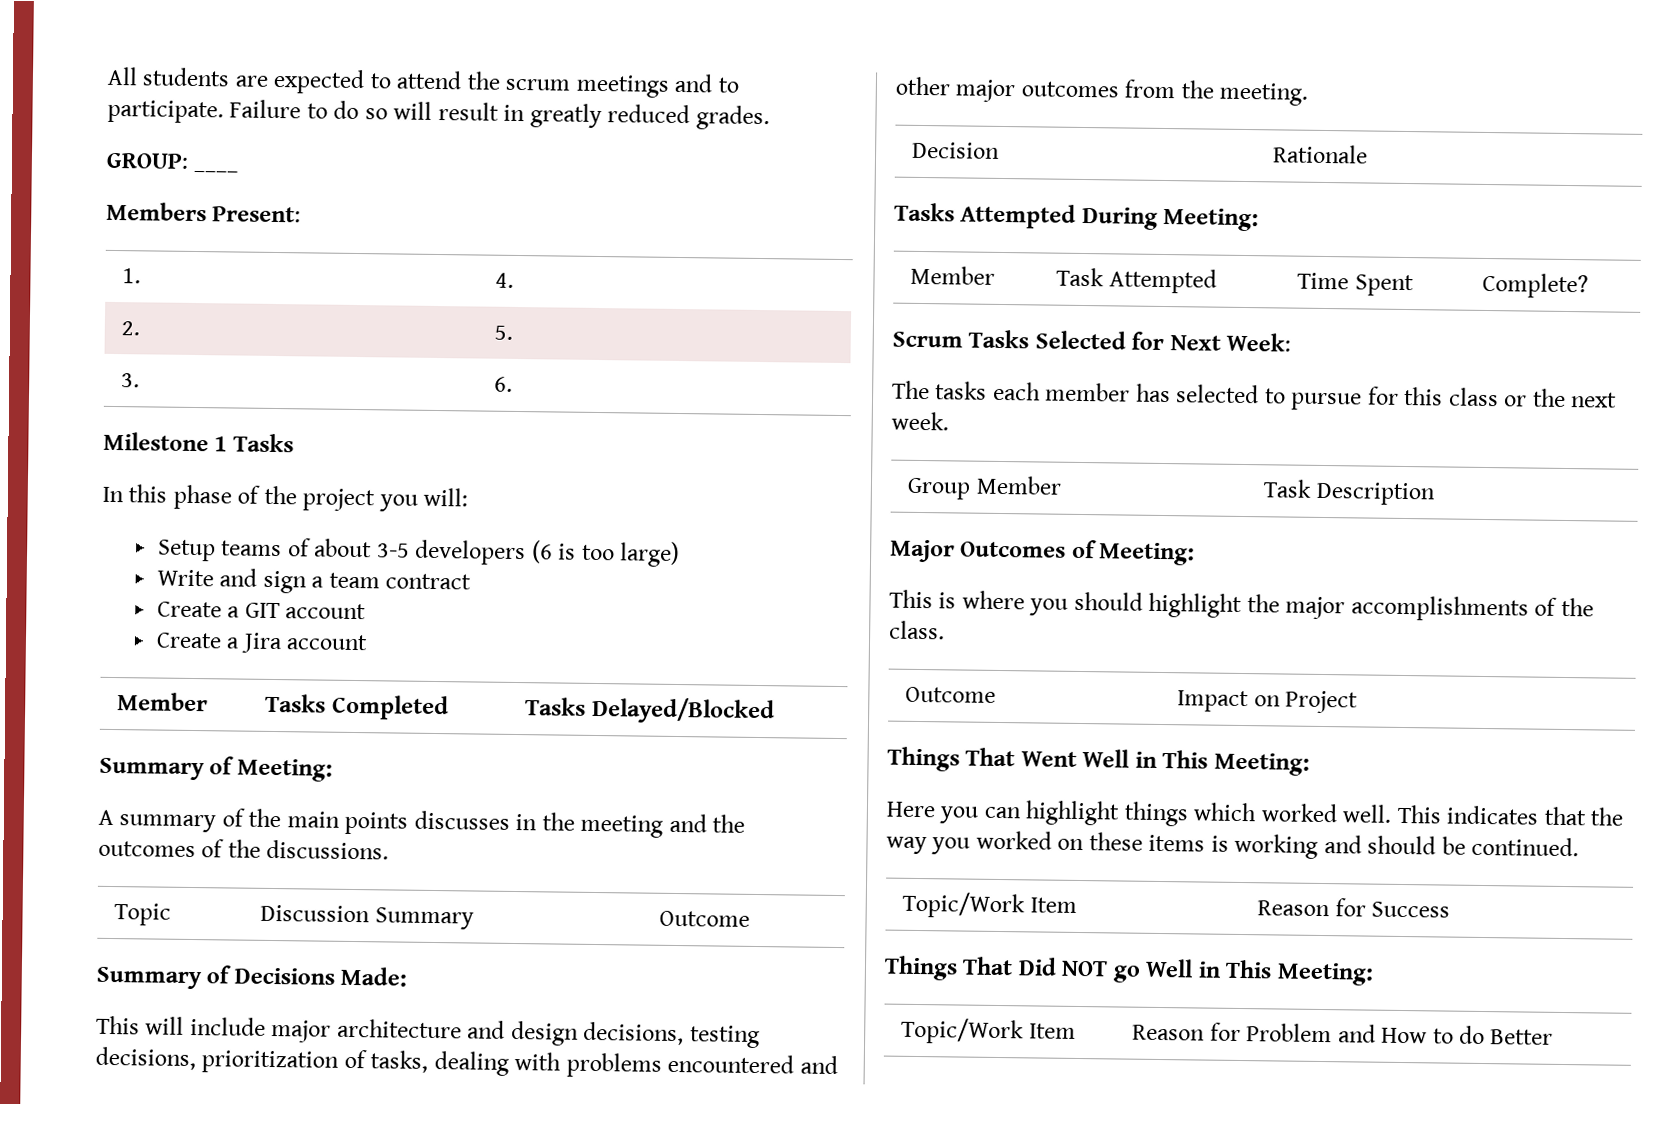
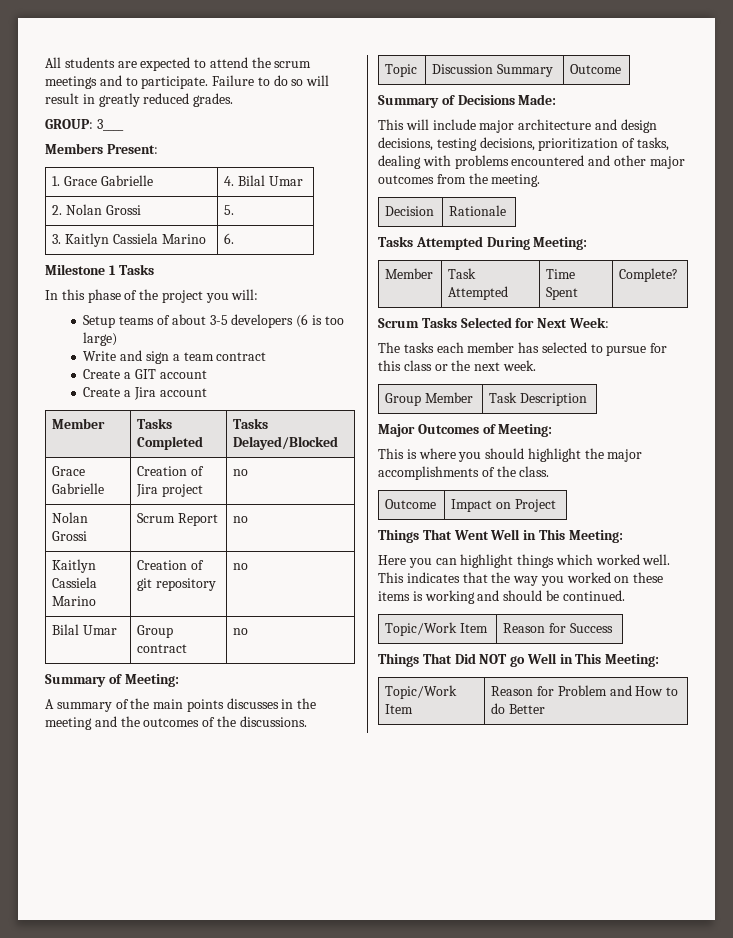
- GROUP: ____
+ GROUP: 3____
- 1. | 4.
+ 1. Grace Gabrielle | 4. Bilal Umar
- 2. | 5.
+ 2. Nolan Grossi | 5.
- 3. | 6.
+ 3. Kaitlyn Cassiela Marino | 6.
+ Grace Gabrielle | Creation of Jira project | no
+ Nolan Grossi | Scrum Report | no
+ Kaitlyn Cassiela Marino | Creation of git repository | no
+ Bilal Umar | Group contract | no

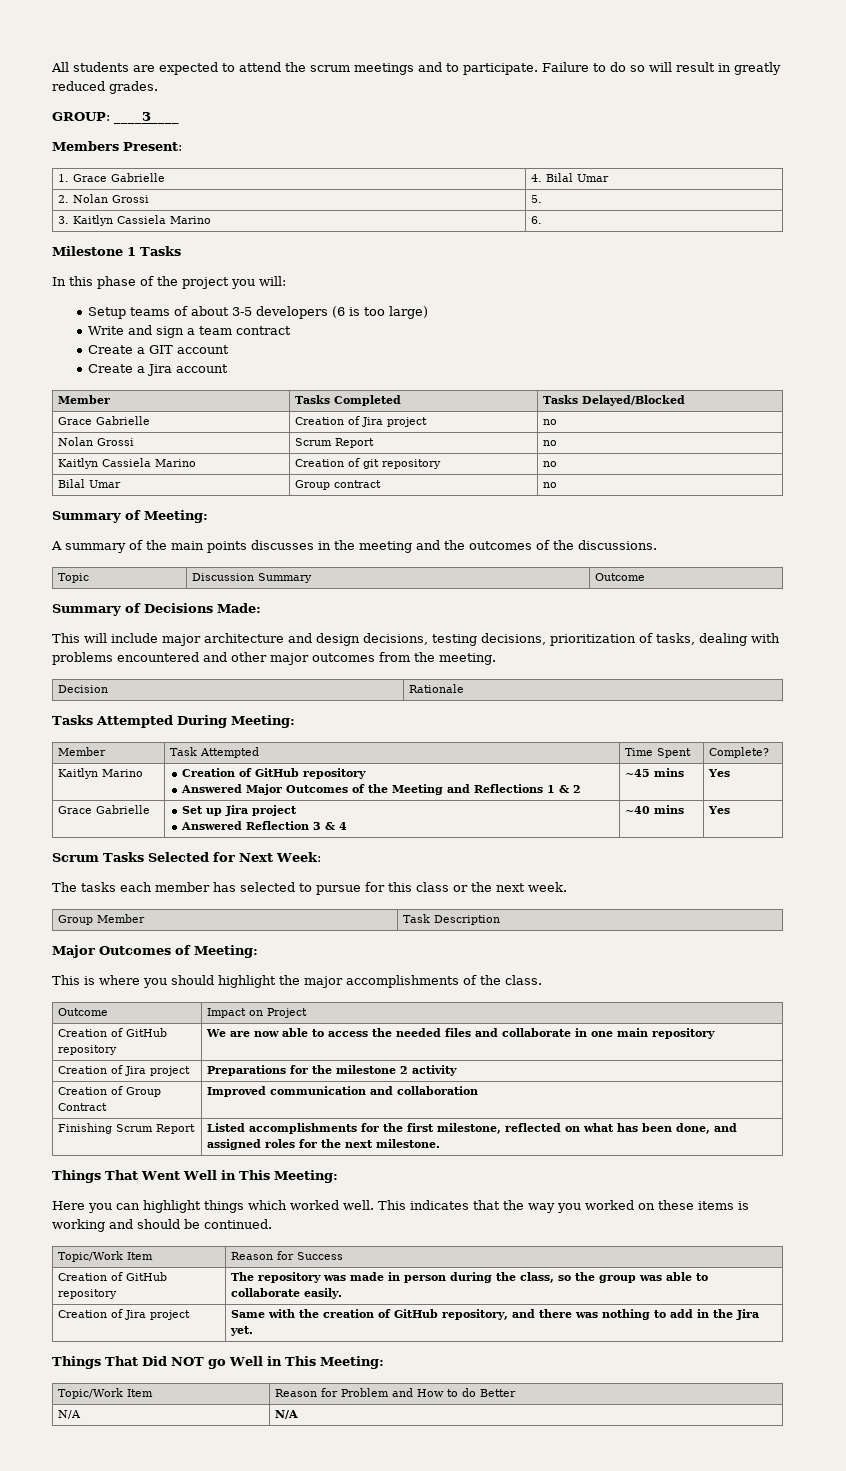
- GROUP: 3____
+ GROUP: ____3____
+ Kaitlyn Marino | Creation of GitHub repository
+ Answered Major Outcomes of the Meeting and Reflections 1 & 2 | ~45 mins | Yes
+ Grace Gabrielle | Set up Jira project
+ Answered Reflection 3 & 4 | ~40 mins | Yes
+ Creation of GitHub repository | We are now able to access the needed files and collaborate in one main repository
+ Creation of Jira project | Preparations for the milestone 2 activity
+ Creation of Group Contract | Improved communication and collaboration
+ Finishing Scrum Report | Listed accomplishments for the first milestone, reflected on what has been done, and assigned roles for the next milestone.
+ Creation of GitHub repository | The repository was made in person during the class, so the group was able to collaborate easily.
+ Creation of Jira project | Same with the creation of GitHub repository, and there was nothing to add in the Jira yet.
+ N/A | N/A

